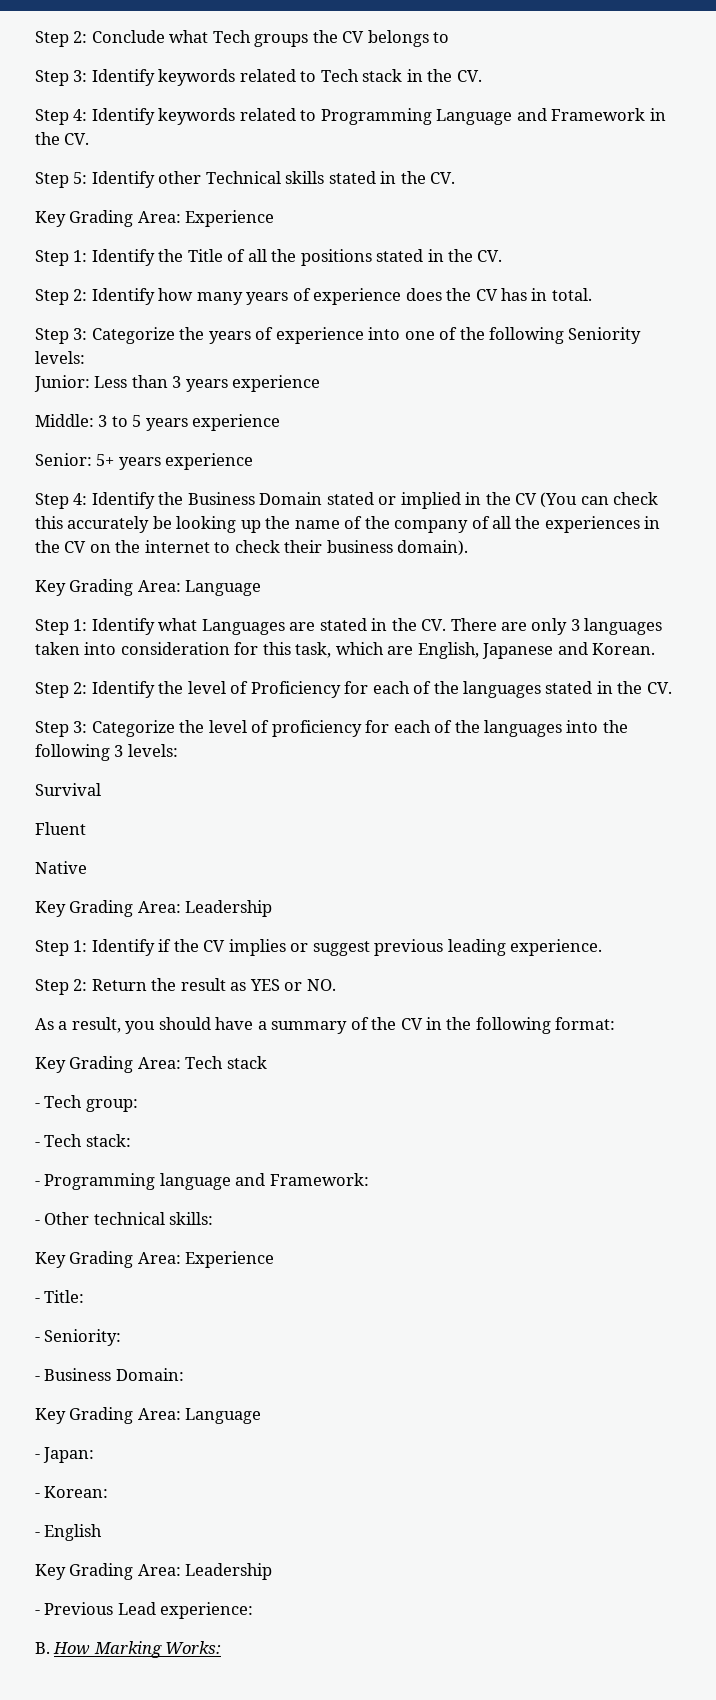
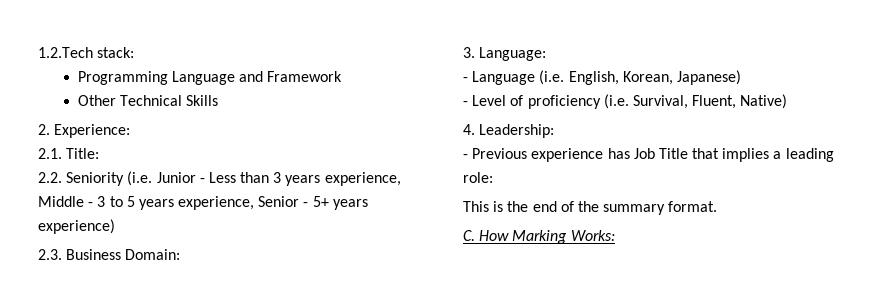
- Step 2: Conclude what Tech groups the CV belongs to
- Step 3: Identify keywords related to Tech stack in the CV.
- Step 4: Identify keywords related to Programming Language and Framework in the CV.
- Step 5: Identify other Technical skills stated in the CV.
- Key Grading Area: Experience
- Step 1: Identify the Title of all the positions stated in the CV.
- Step 2: Identify how many years of experience does the CV has in total.
- Step 3: Categorize the years of experience into one of the following Seniority levels:
- Junior: Less than 3 years experience
- Middle: 3 to 5 years experience
- Senior: 5+ years experience
- Step 4: Identify the Business Domain stated or implied in the CV (You can check this accurately be looking up the name of the company of all the experiences in the CV on the internet to check their business domain).
- Key Grading Area: Language
- Step 1: Identify what Languages are stated in the CV. There are only 3 languages taken into consideration for this task, which are English, Japanese and Korean.
- Step 2: Identify the level of Proficiency for each of the languages stated in the CV.
- Step 3: Categorize the level of proficiency for each of the languages into the following 3 levels:
- Survival
- Fluent
- Native
- Key Grading Area: Leadership
- Step 1: Identify if the CV implies or suggest previous leading experience.
- Step 2: Return the result as YES or NO.
- As a result, you should have a summary of the CV in the following format:
- Key Grading Area: Tech stack
- - Tech group:
- - Tech stack:
- - Programming language and Framework:
- - Other technical skills:
- Key Grading Area: Experience
- - Title:
- - Seniority:
- - Business Domain:
- Key Grading Area: Language
- - Japan:
- - Korean:
- - English
- Key Grading Area: Leadership
- - Previous Lead experience:
- B. How Marking Works:
+ 1.2.Tech stack:
+ Programming Language and Framework
+ Other Technical Skills
+ 2. Experience:
+ 2.1. Title:
+ 2.2. Seniority (i.e. Junior - Less than 3 years experience, Middle - 3 to 5 years experience, Senior - 5+ years experience)
+ 2.3. Business Domain:
+ 3. Language:
+ - Language (i.e. English, Korean, Japanese)
+ - Level of proficiency (i.e. Survival, Fluent, Native)
+ 4. Leadership:
+ - Previous experience has Job Title that implies a leading role:
+ This is the end of the summary format.
+ C. How Marking Works:

